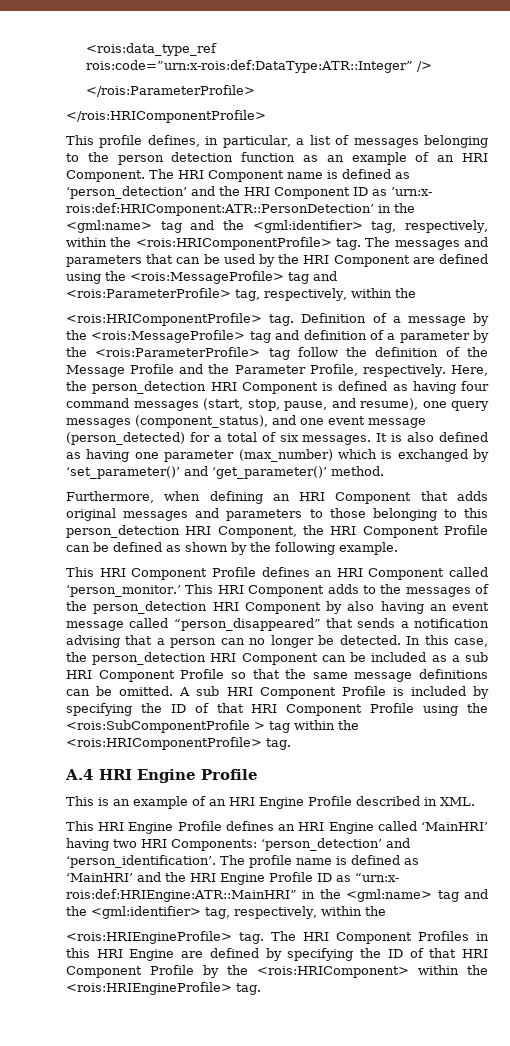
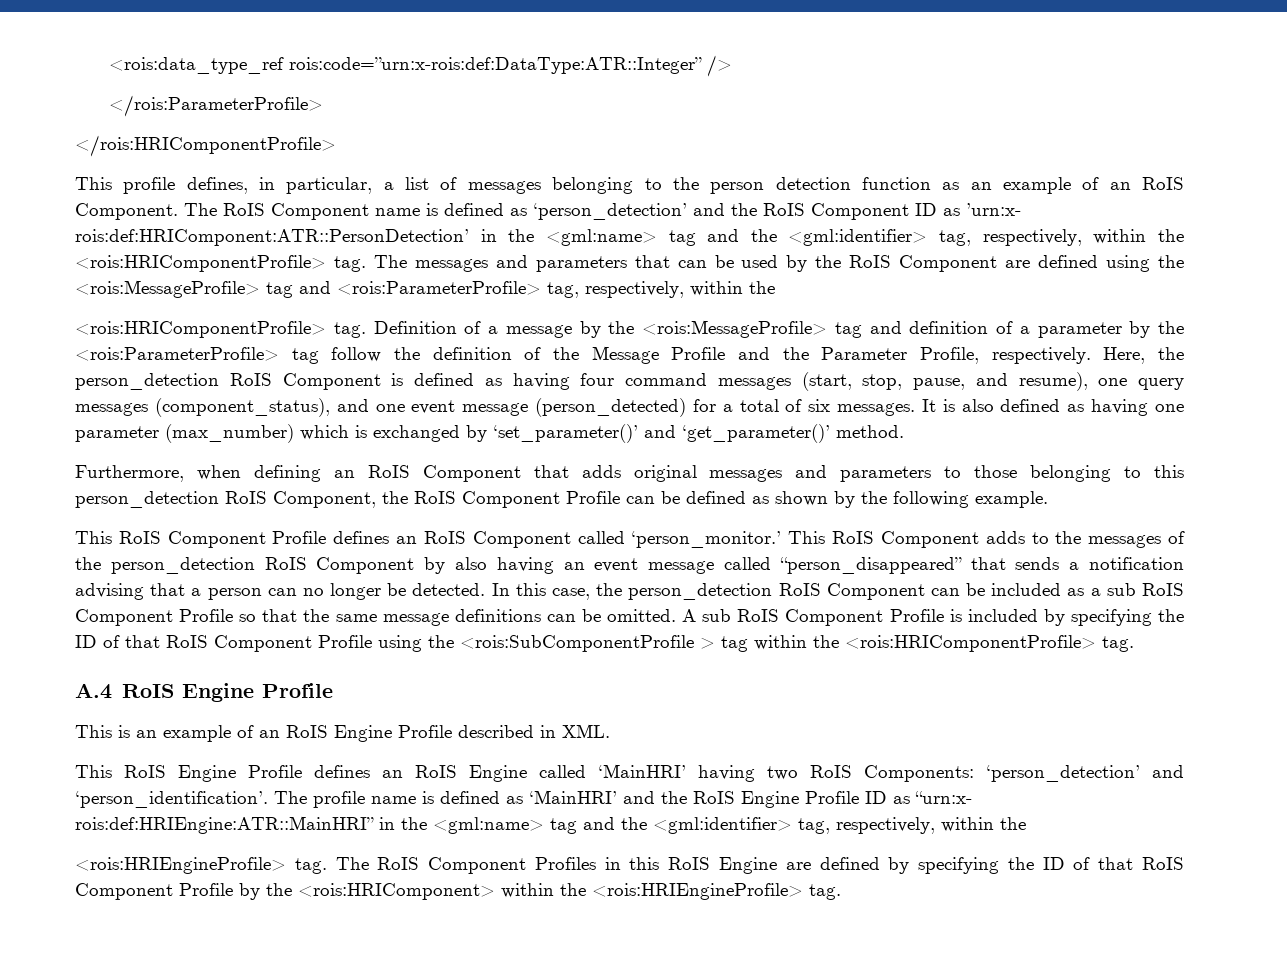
- This profile defines, in particular, a list of messages belonging to the person detection function as an example of an HRI Component.
+ This profile defines, in particular, a list of messages belonging to the person detection function as an example of an RoIS Component.
- The HRI Component name is defined as ‘person_detection’ and the HRI Component ID as ’urn:x- rois:def:HRIComponent:ATR::PersonDetection’ in the <gml:name> tag and the <gml:identifier> tag, respectively, within the <rois:HRIComponentProfile> tag.
+ The RoIS Component name is defined as ‘person_detection’ and the RoIS Component ID as ’urn:x- rois:def:HRIComponent:ATR::PersonDetection’ in the <gml:name> tag and the <gml:identifier> tag, respectively, within the <rois:HRIComponentProfile> tag.
- The messages and parameters that can be used by the HRI Component are defined using the <rois:MessageProfile> tag and <rois:ParameterProfile> tag, respectively, within the
+ The messages and parameters that can be used by the RoIS Component are defined using the <rois:MessageProfile> tag and <rois:ParameterProfile> tag, respectively, within the
- Here, the person_detection HRI Component is defined as having four command messages (start, stop, pause, and resume), one query messages (component_status), and one event message (person_detected) for a total of six messages.
+ Here, the person_detection RoIS Component is defined as having four command messages (start, stop, pause, and resume), one query messages (component_status), and one event message (person_detected) for a total of six messages.
- Furthermore, when defining an HRI Component that adds original messages and parameters to those belonging to this person_detection HRI Component, the HRI Component Profile can be defined as shown by the following example.
+ Furthermore, when defining an RoIS Component that adds original messages and parameters to those belonging to this person_detection RoIS Component, the RoIS Component Profile can be defined as shown by the following example.
- This HRI Component Profile defines an HRI Component called ‘person_monitor.’
+ This RoIS Component Profile defines an RoIS Component called ‘person_monitor.’
- This HRI Component adds to the messages of the person_detection HRI Component by also having an event message called “person_disappeared” that sends a notification advising that a person can no longer be detected.
+ This RoIS Component adds to the messages of the person_detection RoIS Component by also having an event message called “person_disappeared” that sends a notification advising that a person can no longer be detected.
- In this case, the person_detection HRI Component can be included as a sub HRI Component Profile so that the same message definitions can be omitted.
+ In this case, the person_detection RoIS Component can be included as a sub RoIS Component Profile so that the same message definitions can be omitted.
- A sub HRI Component Profile is included by specifying the ID of that HRI Component Profile using the <rois:SubComponentProfile > tag within the <rois:HRIComponentProfile> tag.
+ A sub RoIS Component Profile is included by specifying the ID of that RoIS Component Profile using the <rois:SubComponentProfile > tag within the <rois:HRIComponentProfile> tag.
- A.4 HRI Engine Profile
+ A.4 RoIS Engine Profile
- This is an example of an HRI Engine Profile described in XML.
+ This is an example of an RoIS Engine Profile described in XML.
- This HRI Engine Profile defines an HRI Engine called ‘MainHRI’ having two HRI Components: ‘person_detection’ and ‘person_identification’.
+ This RoIS Engine Profile defines an RoIS Engine called ‘MainHRI’ having two RoIS Components: ‘person_detection’ and ‘person_identification’.
- The profile name is defined as ‘MainHRI’ and the HRI Engine Profile ID as “urn:x- rois:def:HRIEngine:ATR::MainHRI” in the <gml:name> tag and the <gml:identifier> tag, respectively, within the
+ The profile name is defined as ‘MainHRI’ and the RoIS Engine Profile ID as “urn:x- rois:def:HRIEngine:ATR::MainHRI” in the <gml:name> tag and the <gml:identifier> tag, respectively, within the
- The HRI Component Profiles in this HRI Engine are defined by specifying the ID of that HRI Component Profile by the <rois:HRIComponent> within the <rois:HRIEngineProfile> tag.
+ The RoIS Component Profiles in this RoIS Engine are defined by specifying the ID of that RoIS Component Profile by the <rois:HRIComponent> within the <rois:HRIEngineProfile> tag.

